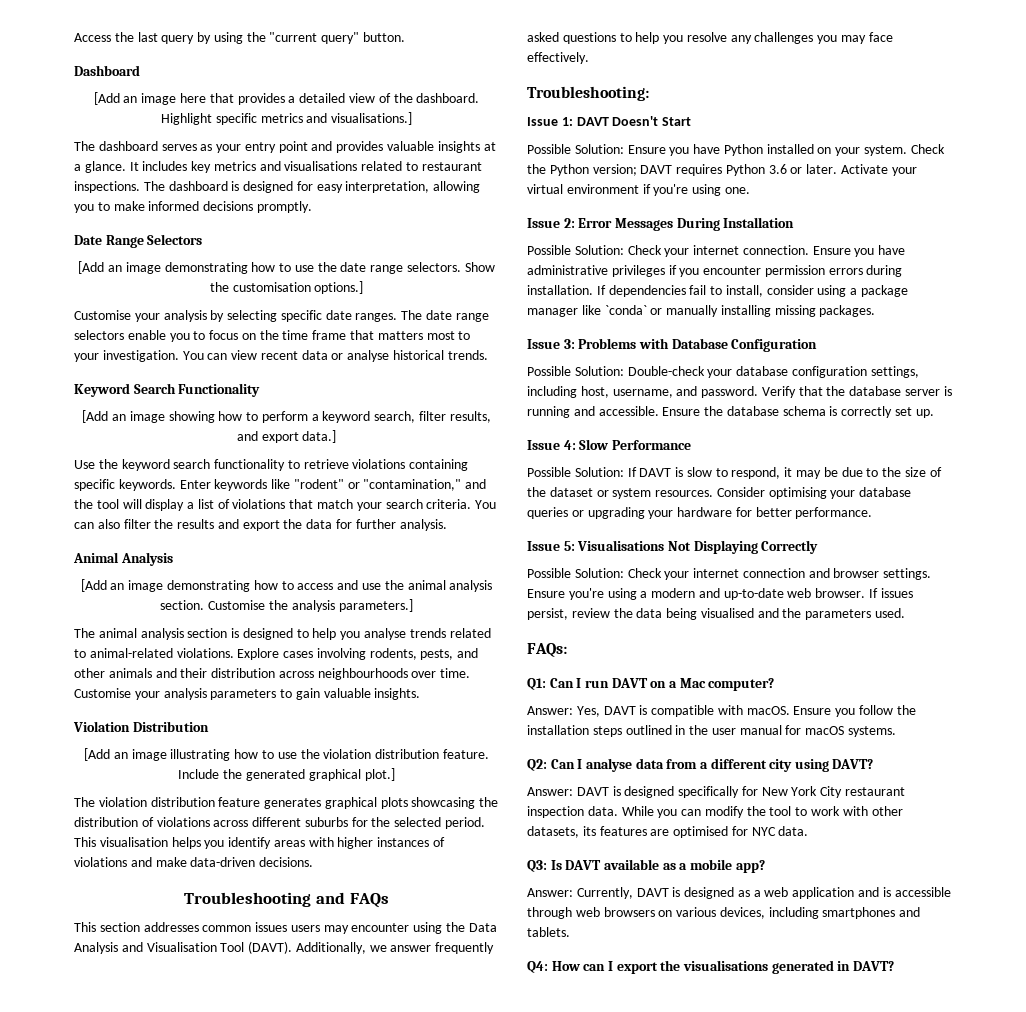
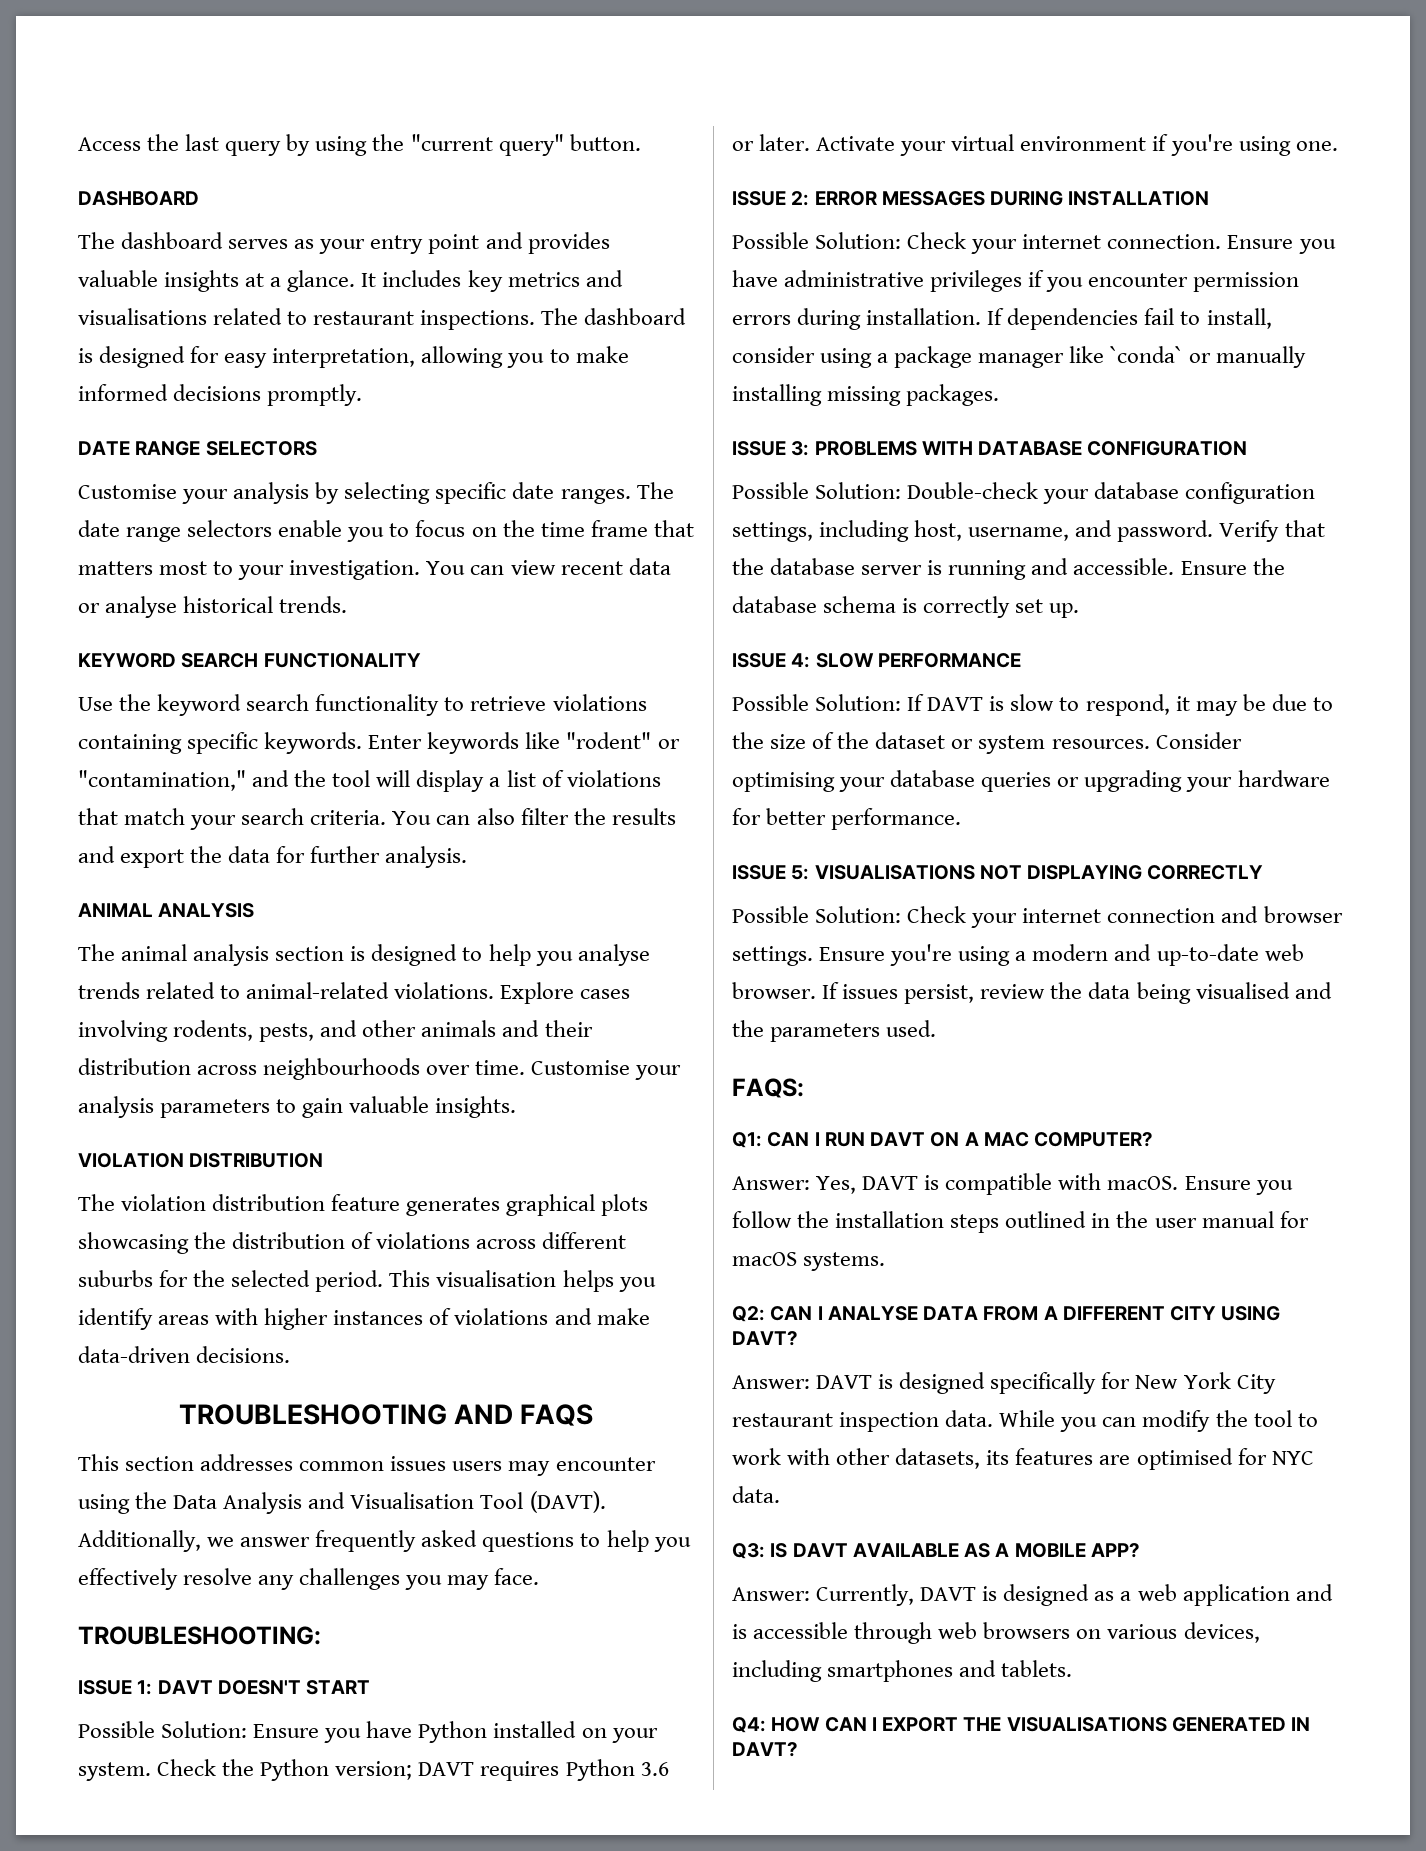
- Dashboard
- [Add an image here that provides a detailed view of the dashboard. Highlight specific metrics and visualisations.]
+ DASHBOARD
- Date Range Selectors
- [Add an image demonstrating how to use the date range selectors. Show the customisation options.]
+ DATE RANGE SELECTORS
- Keyword Search Functionality
- [Add an image showing how to perform a keyword search, filter results, and export data.]
+ KEYWORD SEARCH FUNCTIONALITY
- Animal Analysis
- [Add an image demonstrating how to access and use the animal analysis section. Customise the analysis parameters.]
+ ANIMAL ANALYSIS
- Violation Distribution
- [Add an image illustrating how to use the violation distribution feature. Include the generated graphical plot.]
+ VIOLATION DISTRIBUTION
- Troubleshooting and FAQs
+ TROUBLESHOOTING AND FAQS
- Additionally, we answer frequently asked questions to help you resolve any challenges you may face effectively.
- Troubleshooting:
- Issue 1: DAVT Doesn't Start
+ Additionally, we answer frequently asked questions to help you effectively resolve any challenges you may face.
+ TROUBLESHOOTING:
+ ISSUE 1: DAVT DOESN'T START
- Issue 2: Error Messages During Installation
+ ISSUE 2: ERROR MESSAGES DURING INSTALLATION
- Issue 3: Problems with Database Configuration
+ ISSUE 3: PROBLEMS WITH DATABASE CONFIGURATION
- Issue 4: Slow Performance
+ ISSUE 4: SLOW PERFORMANCE
- Issue 5: Visualisations Not Displaying Correctly
+ ISSUE 5: VISUALISATIONS NOT DISPLAYING CORRECTLY
- FAQs:
+ FAQS:
- Q1: Can I run DAVT on a Mac computer?
+ Q1: CAN I RUN DAVT ON A MAC COMPUTER?
- Q2: Can I analyse data from a different city using DAVT?
+ Q2: CAN I ANALYSE DATA FROM A DIFFERENT CITY USING DAVT?
- Q3: Is DAVT available as a mobile app?
+ Q3: IS DAVT AVAILABLE AS A MOBILE APP?
- Q4: How can I export the visualisations generated in DAVT?
+ Q4: HOW CAN I EXPORT THE VISUALISATIONS GENERATED IN DAVT?

